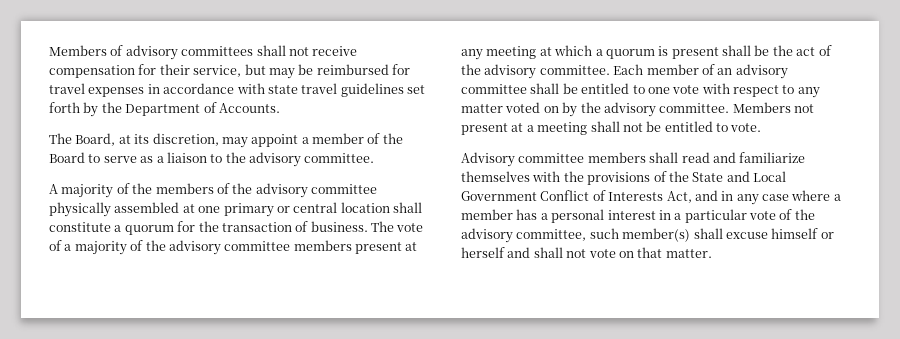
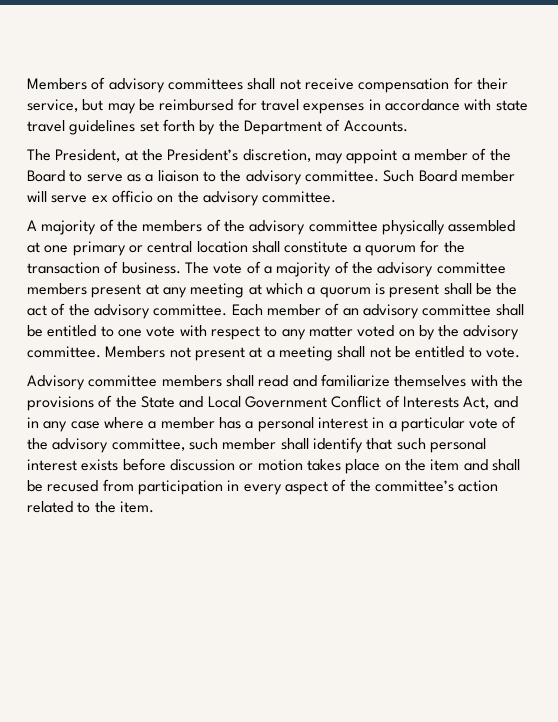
- The Board, at its discretion, may appoint a member of the Board to serve as a liaison to the advisory committee.
+ The President, at the President’s discretion, may appoint a member of the Board to serve as a liaison to the advisory committee. Such Board member will serve ex officio on the advisory committee.
- Advisory committee members shall read and familiarize themselves with the provisions of the State and Local Government Conflict of Interests Act, and in any case where a member has a personal interest in a particular vote of the advisory committee, such member(s) shall excuse himself or herself and shall not vote on that matter.
+ Advisory committee members shall read and familiarize themselves with the provisions of the State and Local Government Conflict of Interests Act, and in any case where a member has a personal interest in a particular vote of the advisory committee, such member shall identify that such personal interest exists before discussion or motion takes place on the item and shall be recused from participation in every aspect of the committee’s action related to the item.

